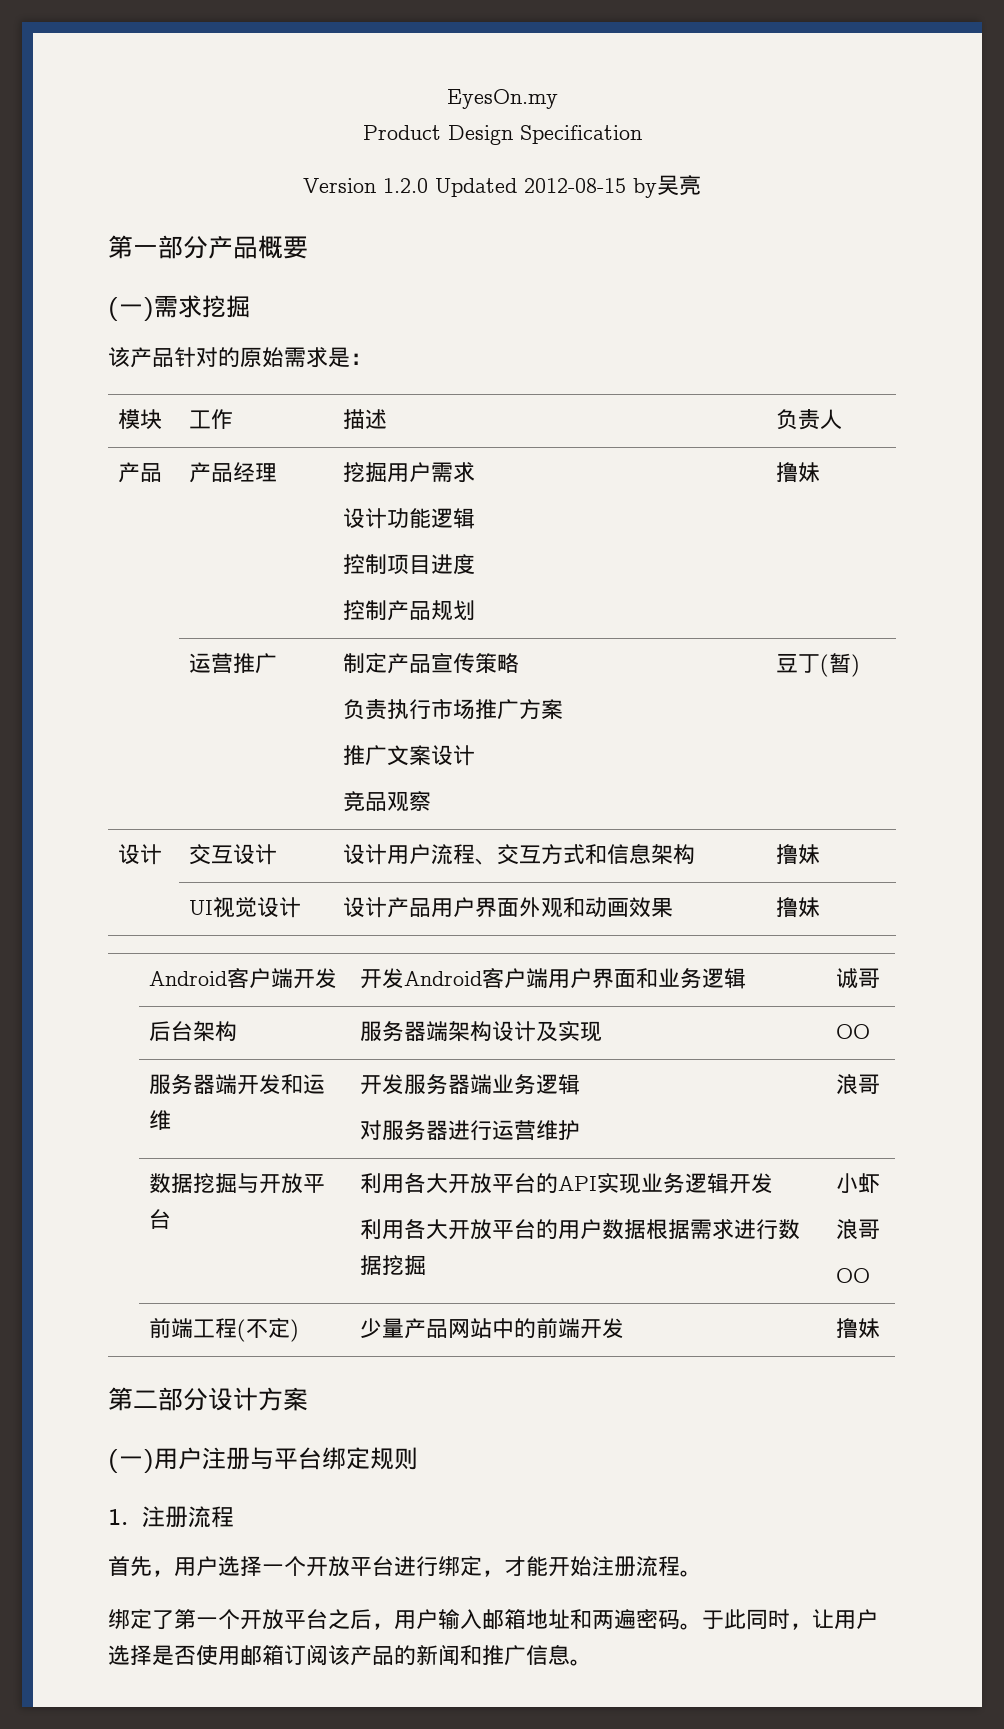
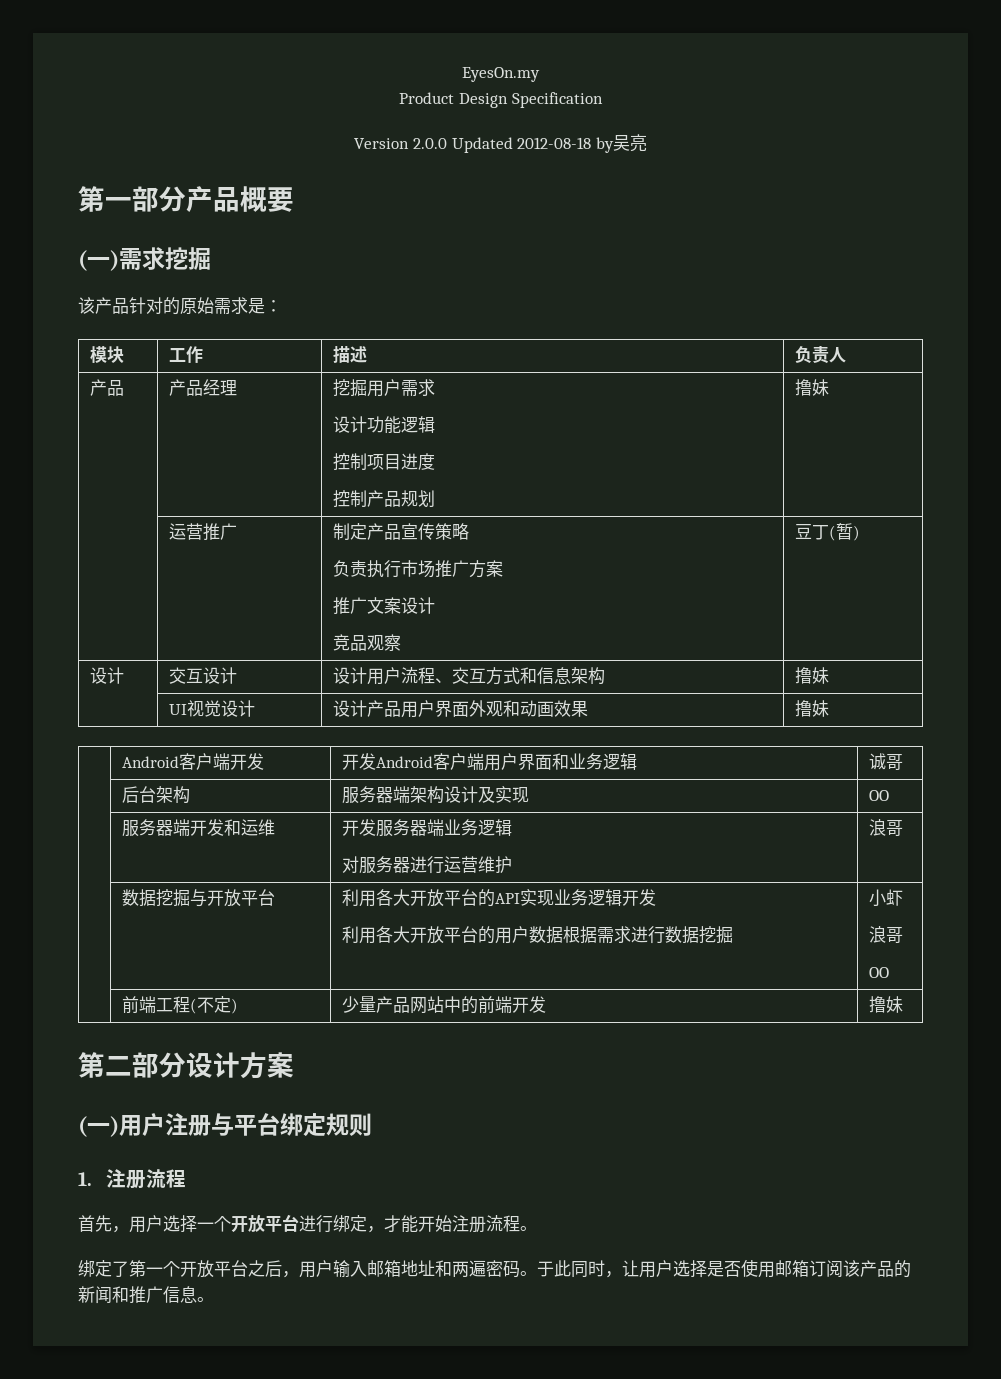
- Version 1.2.0 Updated 2012-08-15 by吴亮
+ Version 2.0.0 Updated 2012-08-18 by吴亮

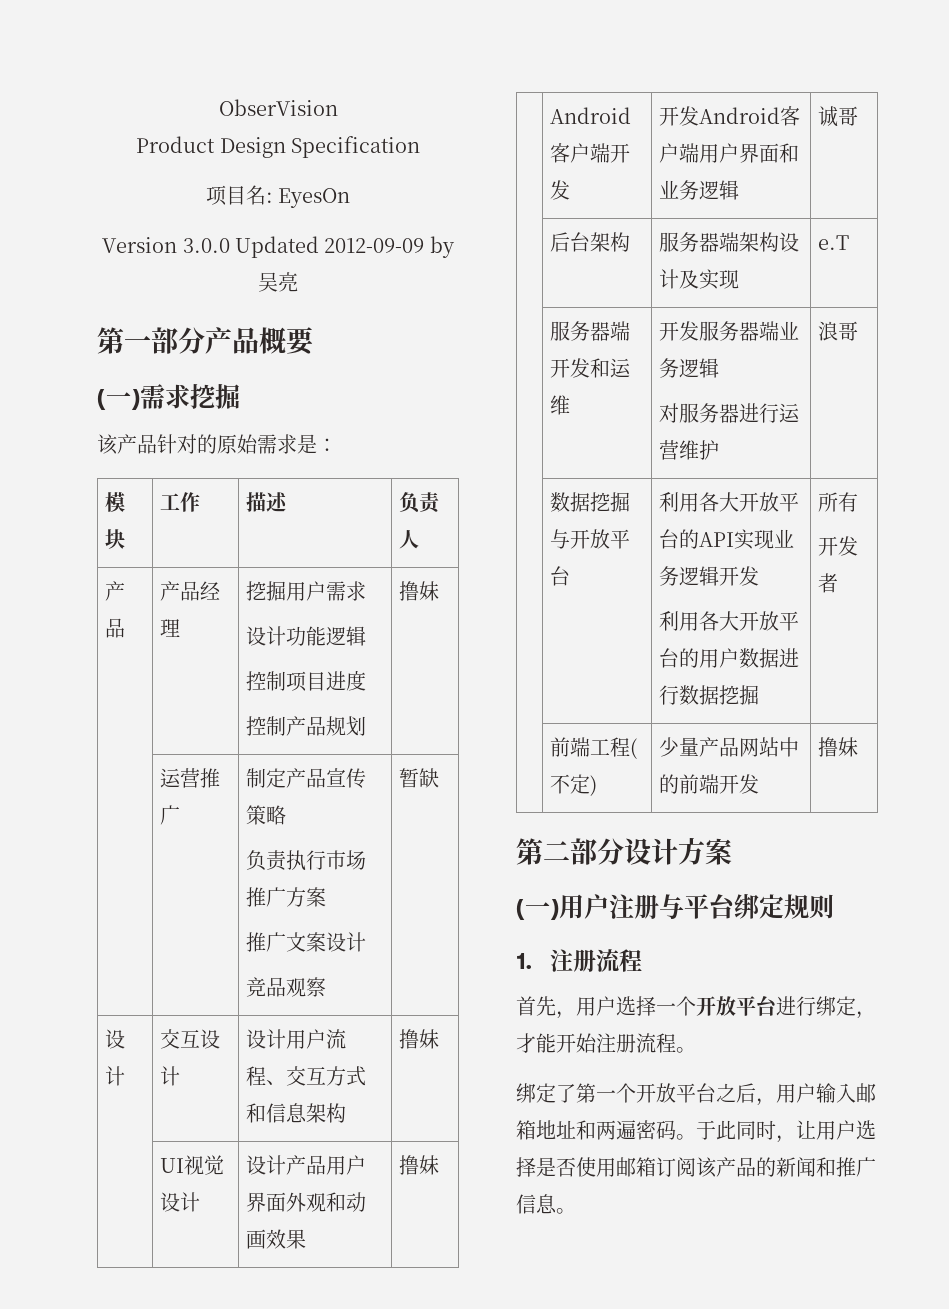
- EyesOn.my
+ ObserVision
- Version 2.0.0 Updated 2012-08-18 by吴亮
+ 项目名: EyesOn
+ Version 3.0.0 Updated 2012-09-09 by吴亮
  | 运营推广 | 制定产品宣传策略
  负责执行市场推广方案
  推广文案设计
- 竞品观察 | 豆丁(暂)
+ 竞品观察 | 暂缺
- | 后台架构 | 服务器端架构设计及实现 | OO
+ | 后台架构 | 服务器端架构设计及实现 | e.T
  | 数据挖掘与开放平台 | 利用各大开放平台的API实现业务逻辑开发
- 利用各大开放平台的用户数据根据需求进行数据挖掘 | 小虾
- 浪哥
- OO
+ 利用各大开放平台的用户数据进行数据挖掘 | 所有
+ 开发者

